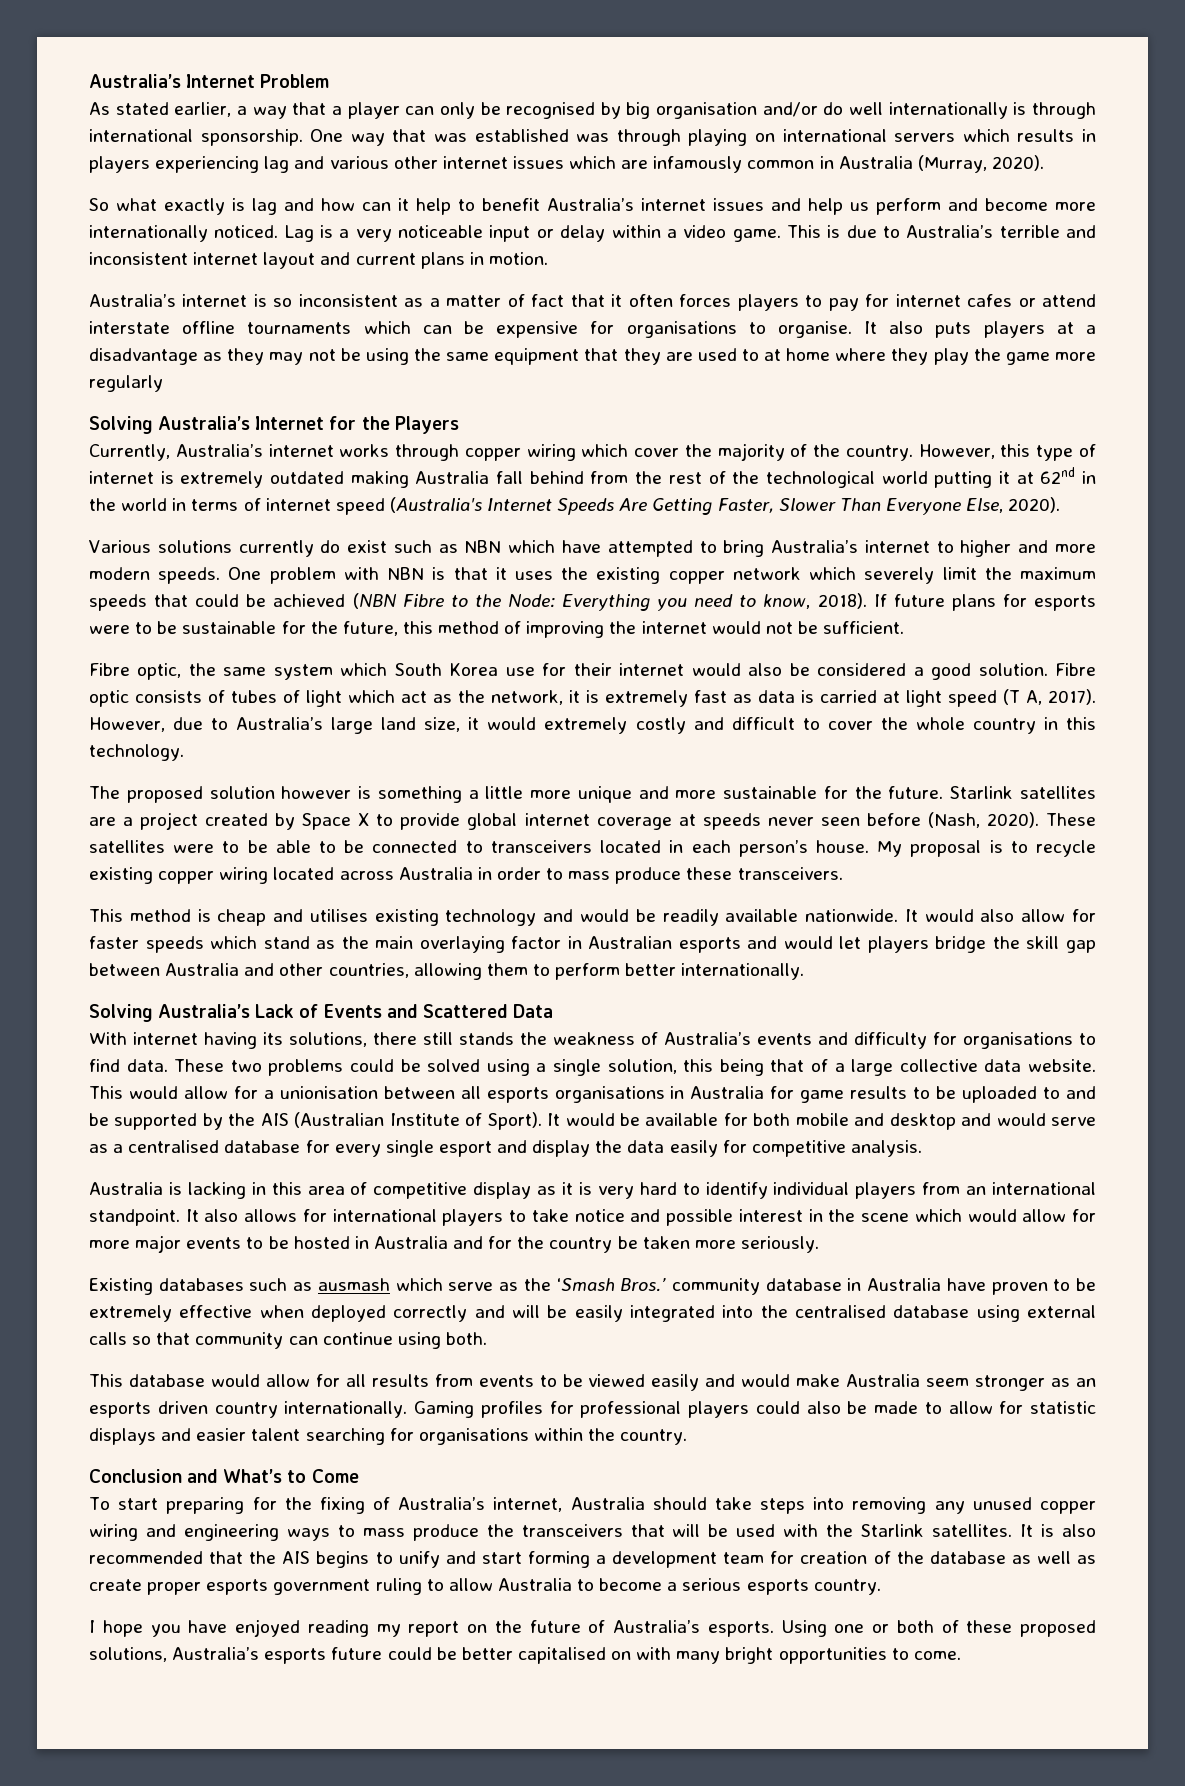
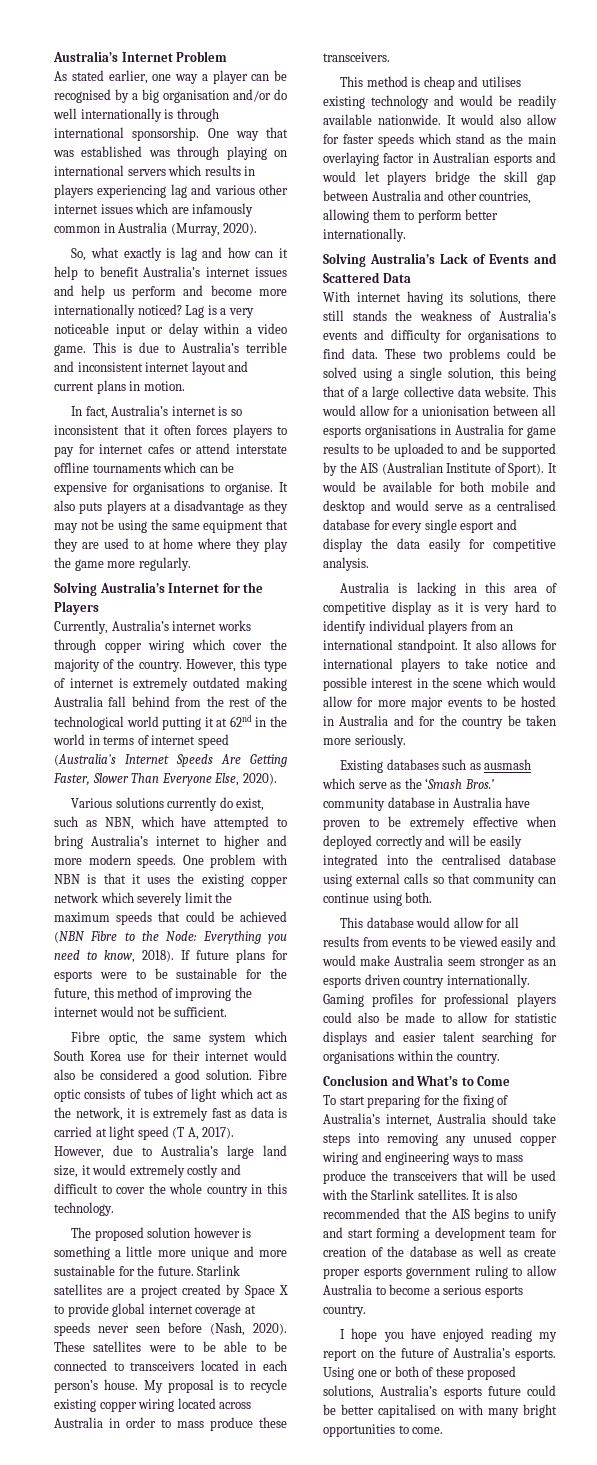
- As stated earlier, a way that a player can only be recognised by big organisation and/or do well internationally is through international sponsorship.
+ As stated earlier, one way a player can be recognised by a big organisation and/or do well internationally is through international sponsorship.
- So what exactly is lag and how can it help to benefit Australia’s internet issues and help us perform and become more internationally noticed.
+ So, what exactly is lag and how can it help to benefit Australia’s internet issues and help us perform and become more internationally noticed?
- Australia’s internet is so inconsistent as a matter of fact that it often forces players to pay for internet cafes or attend interstate offline tournaments which can be expensive for organisations to organise.
+ In fact, Australia’s internet is so inconsistent that it often forces players to pay for internet cafes or attend interstate offline tournaments which can be expensive for organisations to organise.
- It also puts players at a disadvantage as they may not be using the same equipment that they are used to at home where they play the game more regularly
+ It also puts players at a disadvantage as they may not be using the same equipment that they are used to at home where they play the game more regularly.
- Various solutions currently do exist such as NBN which have attempted to bring Australia’s internet to higher and more modern speeds.
+ Various solutions currently do exist, such as NBN, which have attempted to bring Australia’s internet to higher and more modern speeds.

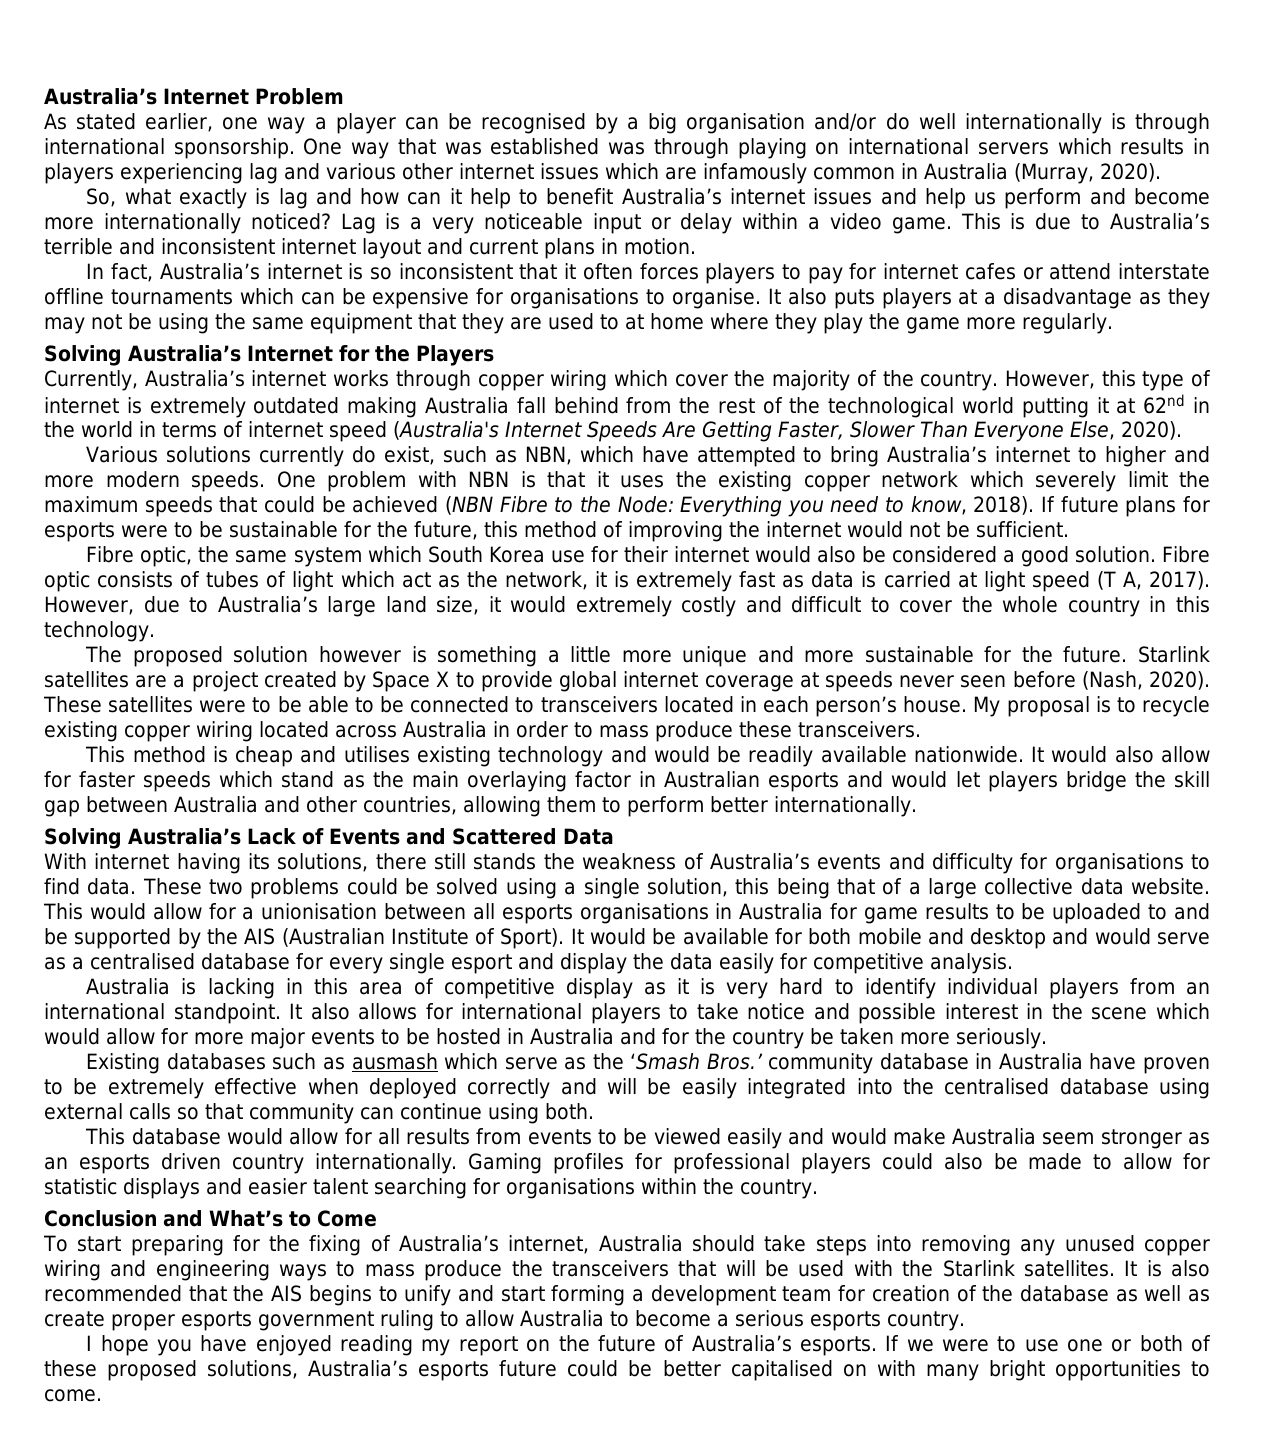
- Using one or both of these proposed solutions, Australia’s esports future could be better capitalised on with many bright opportunities to come.
+ If we were to use one or both of these proposed solutions, Australia’s esports future could be better capitalised on with many bright opportunities to come.

